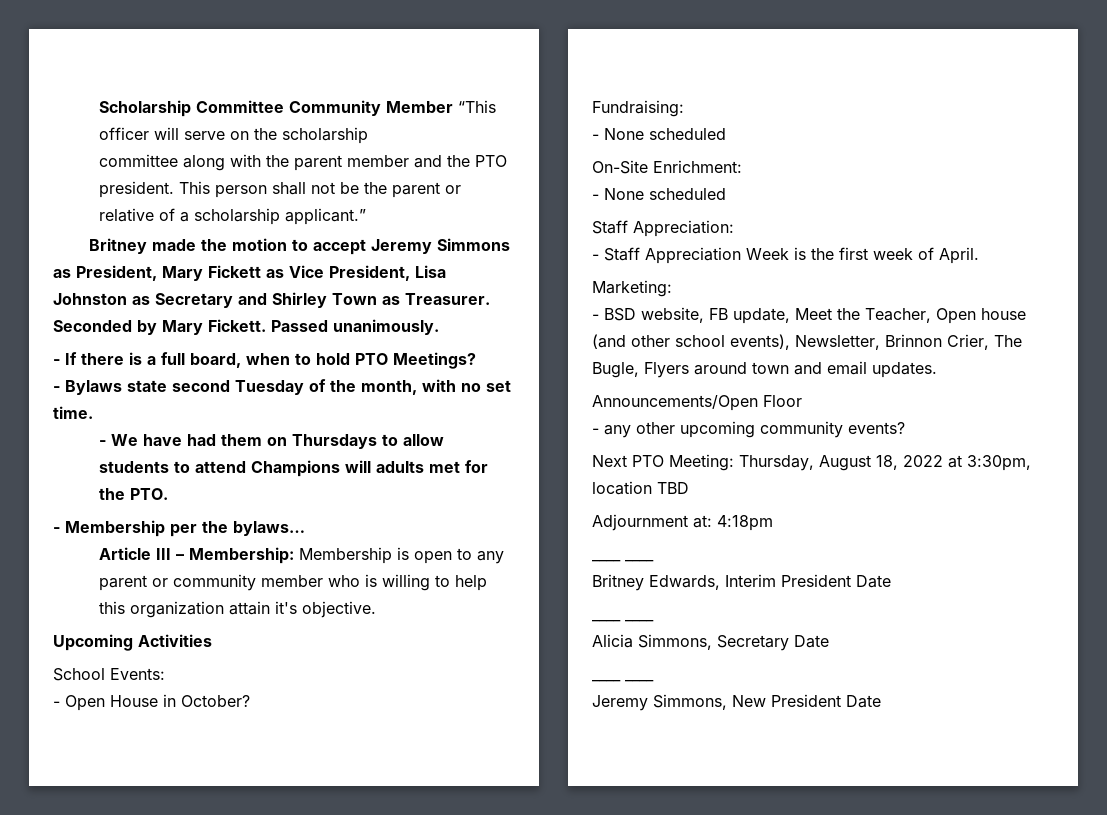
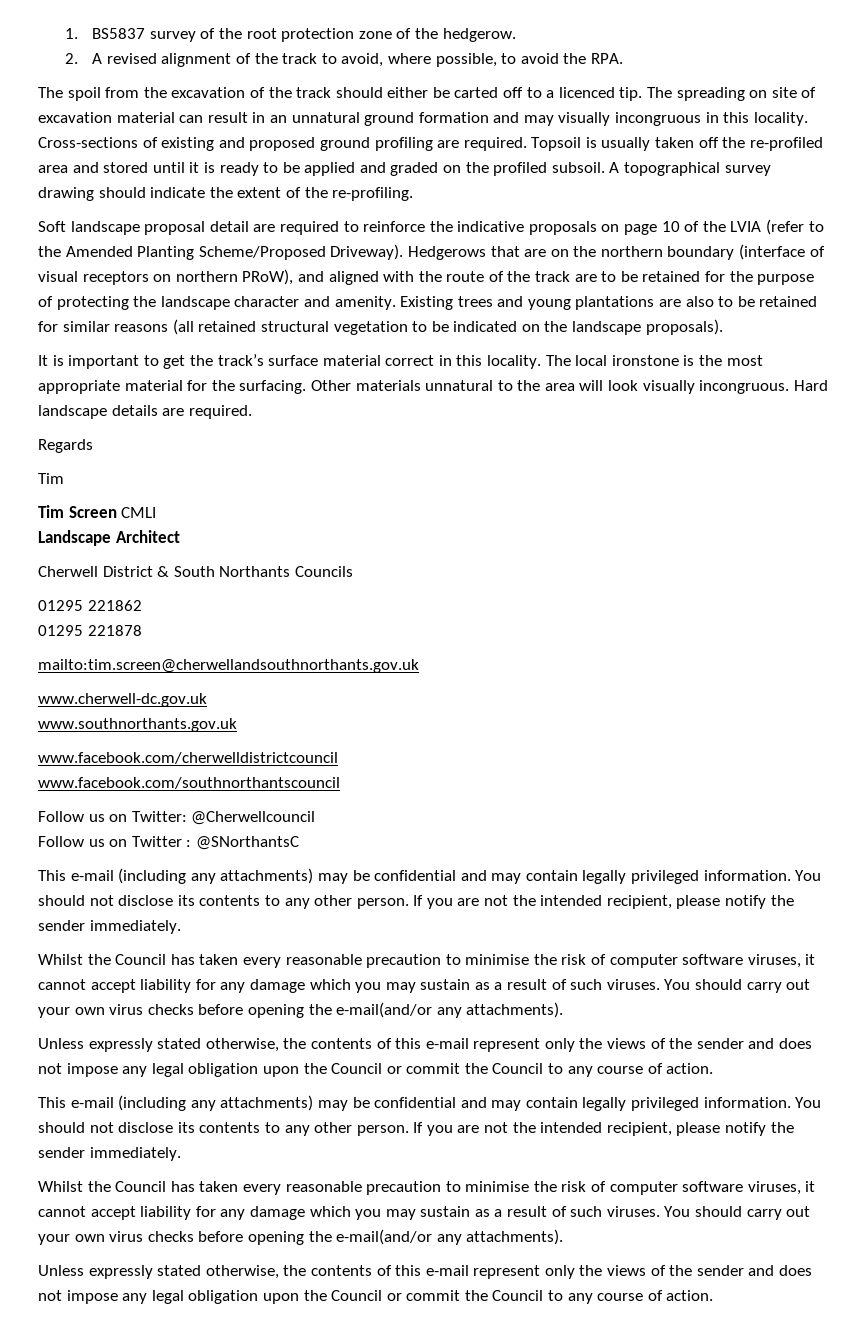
- Scholarship Committee Community Member “This officer will serve on the scholarship
- committee along with the parent member and the PTO president. This person shall not be the parent or relative of a scholarship applicant.”
- Britney made the motion to accept Jeremy Simmons as President, Mary Fickett as Vice President, Lisa Johnston as Secretary and Shirley Town as Treasurer. Seconded by Mary Fickett. Passed unanimously.
- - If there is a full board, when to hold PTO Meetings?
- - Bylaws state second Tuesday of the month, with no set time.
- - We have had them on Thursdays to allow students to attend Champions will adults met for the PTO.
- - Membership per the bylaws…
- Article III – Membership: Membership is open to any parent or community member who is willing to help this organization attain it's objective.
- Upcoming Activities
- School Events:
- - Open House in October?
- Fundraising:
- - None scheduled
- On-Site Enrichment:
- - None scheduled
- Staff Appreciation:
- - Staff Appreciation Week is the first week of April.
- Marketing:
- - BSD website, FB update, Meet the Teacher, Open house (and other school events), Newsletter, Brinnon Crier, The Bugle, Flyers around town and email updates.
- Announcements/Open Floor
- - any other upcoming community events?
- Next PTO Meeting: Thursday, August 18, 2022 at 3:30pm, location TBD
- Adjournment at: 4:18pm
- ____ ____
- Britney Edwards, Interim President Date
- ____ ____
- Alicia Simmons, Secretary Date
- ____ ____
- Jeremy Simmons, New President Date
+ 1. BS5837 survey of the root protection zone of the hedgerow.
+ 2. A revised alignment of the track to avoid, where possible, to avoid the RPA.
+ The spoil from the excavation of the track should either be carted off to a licenced tip. The spreading on site of excavation material can result in an unnatural ground formation and may visually incongruous in this locality. Cross-sections of existing and proposed ground profiling are required. Topsoil is usually taken off the re-profiled area and stored until it is ready to be applied and graded on the profiled subsoil. A topographical survey drawing should indicate the extent of the re-profiling.
+ Soft landscape proposal detail are required to reinforce the indicative proposals on page 10 of the LVIA (refer to the Amended Planting Scheme/Proposed Driveway). Hedgerows that are on the northern boundary (interface of visual receptors on northern PRoW), and aligned with the route of the track are to be retained for the purpose of protecting the landscape character and amenity. Existing trees and young plantations are also to be retained for similar reasons (all retained structural vegetation to be indicated on the landscape proposals).
+ It is important to get the track’s surface material correct in this locality. The local ironstone is the most appropriate material for the surfacing. Other materials unnatural to the area will look visually incongruous. Hard landscape details are required.
+ Regards
+ Tim
+ Tim Screen CMLI
+ Landscape Architect
+ Cherwell District & South Northants Councils
+ 01295 221862
+ 01295 221878
+ mailto:tim.screen@cherwellandsouthnorthants.gov.uk
+ www.cherwell-dc.gov.uk
+ www.southnorthants.gov.uk
+ www.facebook.com/cherwelldistrictcouncil
+ www.facebook.com/southnorthantscouncil
+ Follow us on Twitter: @Cherwellcouncil
+ Follow us on Twitter : @SNorthantsC
+ This e-mail (including any attachments) may be confidential and may contain legally privileged information. You should not disclose its contents to any other person. If you are not the intended recipient, please notify the sender immediately.
+ Whilst the Council has taken every reasonable precaution to minimise the risk of computer software viruses, it cannot accept liability for any damage which you may sustain as a result of such viruses. You should carry out your own virus checks before opening the e-mail(and/or any attachments).
+ Unless expressly stated otherwise, the contents of this e-mail represent only the views of the sender and does not impose any legal obligation upon the Council or commit the Council to any course of action.
+ This e-mail (including any attachments) may be confidential and may contain legally privileged information. You should not disclose its contents to any other person. If you are not the intended recipient, please notify the sender immediately.
+ Whilst the Council has taken every reasonable precaution to minimise the risk of computer software viruses, it cannot accept liability for any damage which you may sustain as a result of such viruses. You should carry out your own virus checks before opening the e-mail(and/or any attachments).
+ Unless expressly stated otherwise, the contents of this e-mail represent only the views of the sender and does not impose any legal obligation upon the Council or commit the Council to any course of action.

